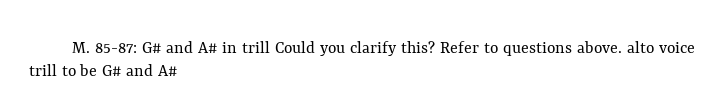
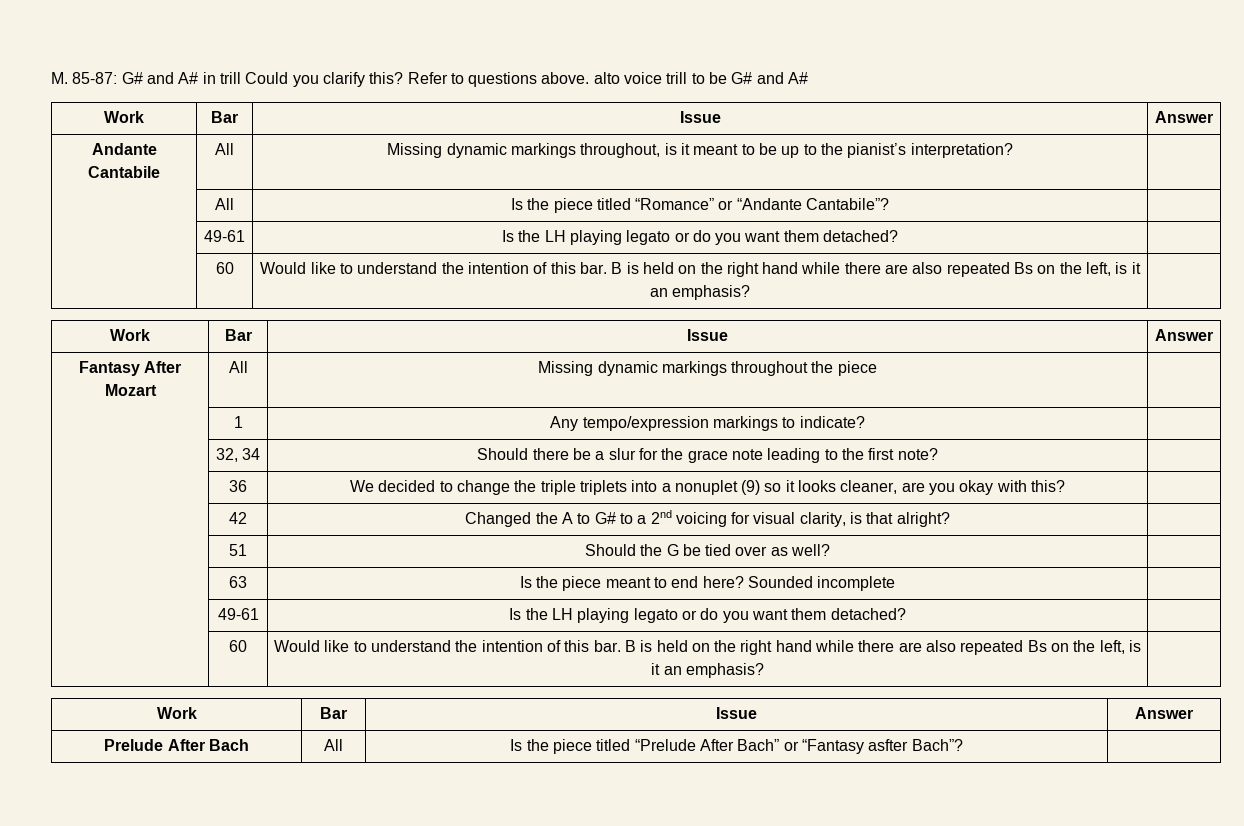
  Refer to questions above. alto voice trill to be G# and A#
+ Work | Bar | Issue | Answer
+ Andante Cantabile | All | Missing dynamic markings throughout, is it meant to be up to the pianist’s interpretation? |
+ | All | Is the piece titled “Romance” or “Andante Cantabile”? |
+ | 49-61 | Is the LH playing legato or do you want them detached? |
+ | 60 | Would like to understand the intention of this bar. B is held on the right hand while there are also repeated Bs on the left, is it an emphasis? |
+ Work | Bar | Issue | Answer
+ Fantasy After Mozart | All | Missing dynamic markings throughout the piece |
+ | 1 | Any tempo/expression markings to indicate? |
+ | 32, 34 | Should there be a slur for the grace note leading to the first note? |
+ | 36 | We decided to change the triple triplets into a nonuplet (9) so it looks cleaner, are you okay with this? |
+ | 42 | Changed the A to G# to a 2nd voicing for visual clarity, is that alright? |
+ | 51 | Should the G be tied over as well? |
+ | 63 | Is the piece meant to end here? Sounded incomplete |
+ | 49-61 | Is the LH playing legato or do you want them detached? |
+ | 60 | Would like to understand the intention of this bar. B is held on the right hand while there are also repeated Bs on the left, is it an emphasis? |
+ Work | Bar | Issue | Answer
+ Prelude After Bach | All | Is the piece titled “Prelude After Bach” or “Fantasy asfter Bach”? |

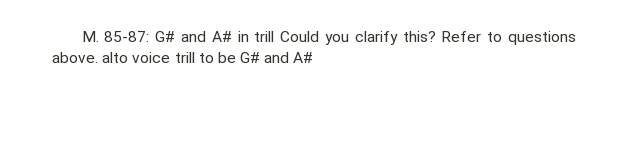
  Refer to questions above. alto voice trill to be G# and A#
- Work | Bar | Issue | Answer
- Andante Cantabile | All | Missing dynamic markings throughout, is it meant to be up to the pianist’s interpretation? |
- | All | Is the piece titled “Romance” or “Andante Cantabile”? |
- | 49-61 | Is the LH playing legato or do you want them detached? |
- | 60 | Would like to understand the intention of this bar. B is held on the right hand while there are also repeated Bs on the left, is it an emphasis? |
- Work | Bar | Issue | Answer
- Fantasy After Mozart | All | Missing dynamic markings throughout the piece |
- | 1 | Any tempo/expression markings to indicate? |
- | 32, 34 | Should there be a slur for the grace note leading to the first note? |
- | 36 | We decided to change the triple triplets into a nonuplet (9) so it looks cleaner, are you okay with this? |
- | 42 | Changed the A to G# to a 2nd voicing for visual clarity, is that alright? |
- | 51 | Should the G be tied over as well? |
- | 63 | Is the piece meant to end here? Sounded incomplete |
- | 49-61 | Is the LH playing legato or do you want them detached? |
- | 60 | Would like to understand the intention of this bar. B is held on the right hand while there are also repeated Bs on the left, is it an emphasis? |
- Work | Bar | Issue | Answer
- Prelude After Bach | All | Is the piece titled “Prelude After Bach” or “Fantasy asfter Bach”? |

